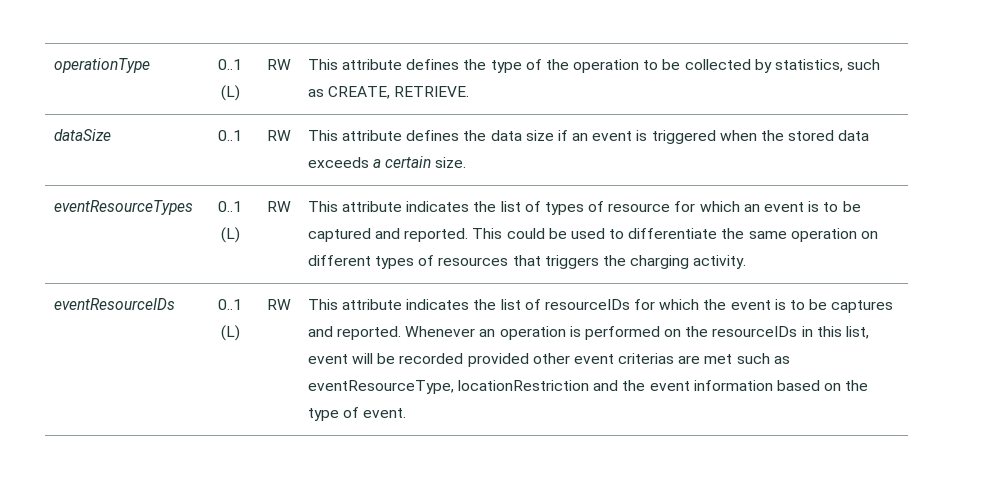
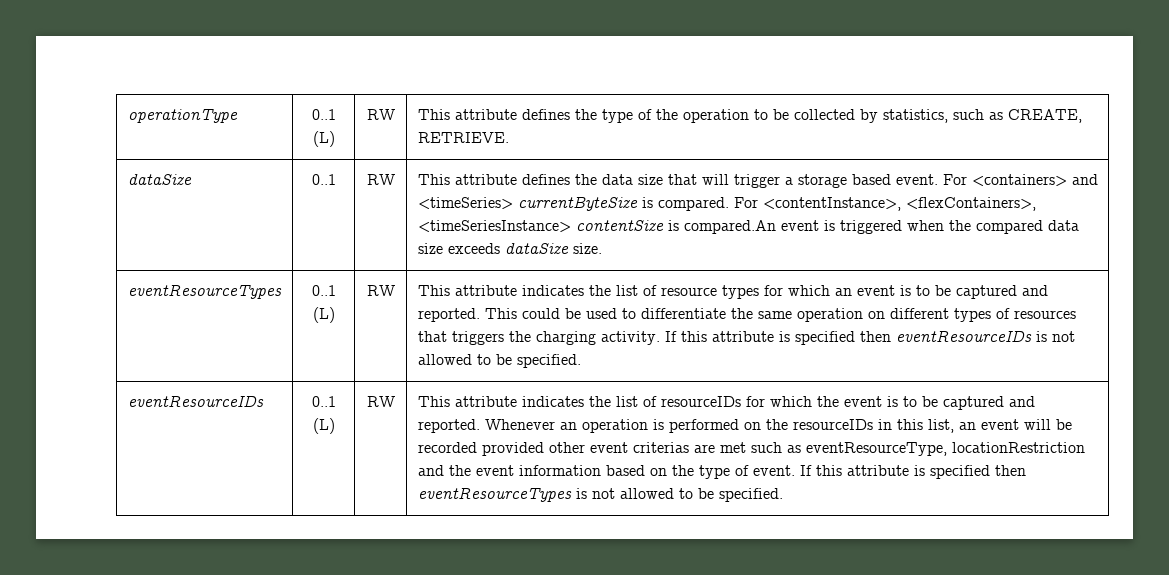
- This attribute defines the data size if an event is triggered when the stored data exceeds a certain size.
+ This attribute defines the data size that will trigger a storage based event. For <containers> and <timeSeries> currentByteSize is compared. For <contentInstance>, <flexContainers>, <timeSeriesInstance> contentSize is compared.An event is triggered when the compared data size exceeds dataSize size.
- This attribute indicates the list of types of resource for which an event is to be captured and reported.
+ This attribute indicates the list of resource types for which an event is to be captured and reported.
+ If this attribute is specified then eventResourceIDs is not allowed to be specified.
- This attribute indicates the list of resourceIDs for which the event is to be captures and reported.
+ This attribute indicates the list of resourceIDs for which the event is to be captured and reported.
- Whenever an operation is performed on the resourceIDs in this list, event will be recorded provided other event criterias are met such as eventResourceType, locationRestriction and the event information based on the type of event.
+ Whenever an operation is performed on the resourceIDs in this list, an event will be recorded provided other event criterias are met such as eventResourceType, locationRestriction and the event information based on the type of event.
+ If this attribute is specified then eventResourceTypes is not allowed to be specified.

